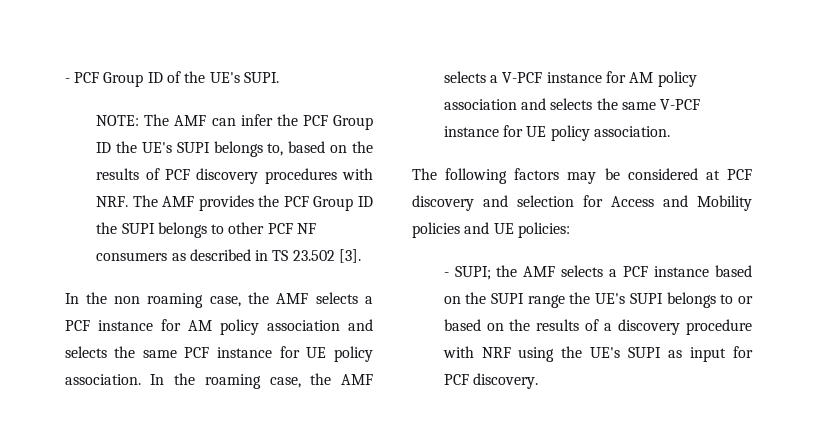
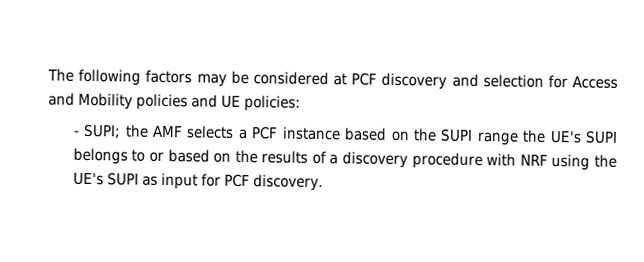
- - PCF Group ID of the UE's SUPI.
- NOTE: The AMF can infer the PCF Group ID the UE's SUPI belongs to, based on the results of PCF discovery procedures with NRF. The AMF provides the PCF Group ID the SUPI belongs to other PCF NF consumers as described in TS 23.502 [3].
- In the non roaming case, the AMF selects a PCF instance for AM policy association and selects the same PCF instance for UE policy association. In the roaming case, the AMF selects a V-PCF instance for AM policy association and selects the same V-PCF instance for UE policy association.

